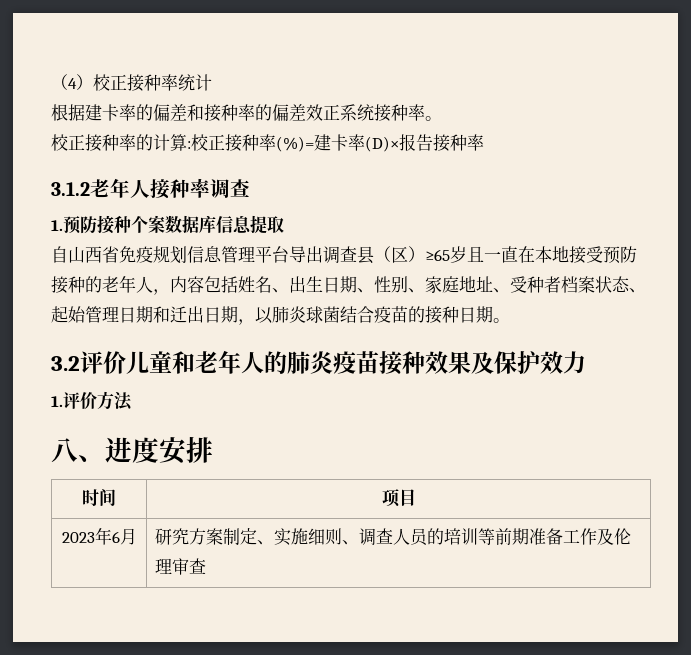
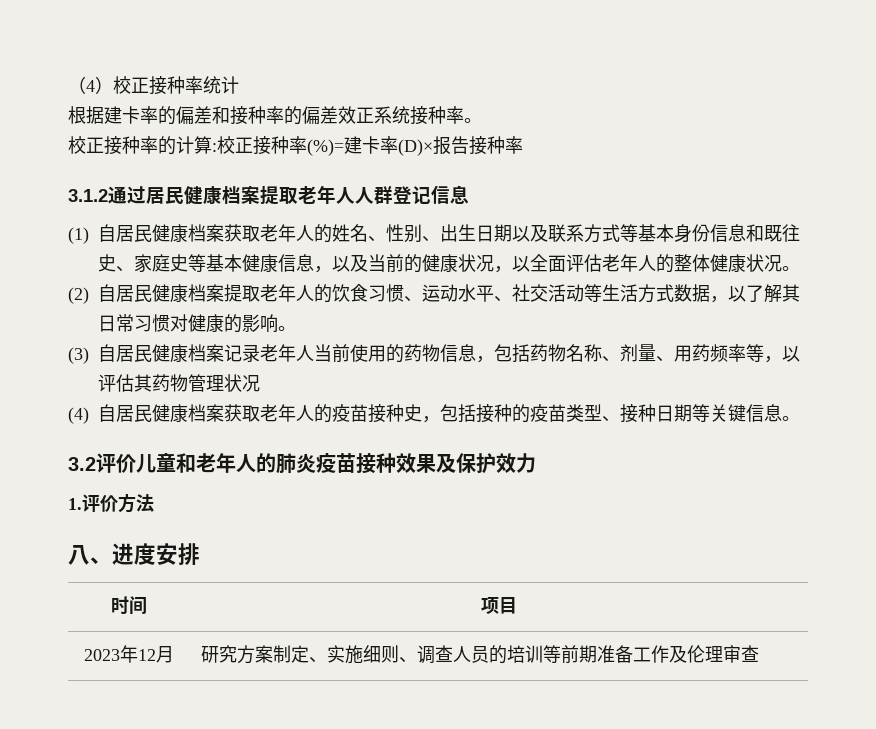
- 3.1.2老年人接种率调查
- 1.预防接种个案数据库信息提取
- 自山西省免疫规划信息管理平台导出调查县（区）≥65岁且一直在本地接受预防接种的老年人，内容包括姓名、出生日期、性别、家庭地址、受种者档案状态、起始管理日期和迁出日期，以肺炎球菌结合疫苗的接种日期。
+ 3.1.2通过居民健康档案提取老年人人群登记信息
+ (1)自居民健康档案获取老年人的姓名、性别、出生日期以及联系方式等基本身份信息和既往史、家庭史等基本健康信息，以及当前的健康状况，以全面评估老年人的整体健康状况。
+ (2)自居民健康档案提取老年人的饮食习惯、运动水平、社交活动等生活方式数据，以了解其日常习惯对健康的影响。
+ (3)自居民健康档案记录老年人当前使用的药物信息，包括药物名称、剂量、用药频率等，以评估其药物管理状况
+ (4)自居民健康档案获取老年人的疫苗接种史，包括接种的疫苗类型、接种日期等关键信息。
- 2023年6月 | 研究方案制定、实施细则、调查人员的培训等前期准备工作及伦理审查
+ 2023年12月 | 研究方案制定、实施细则、调查人员的培训等前期准备工作及伦理审查

